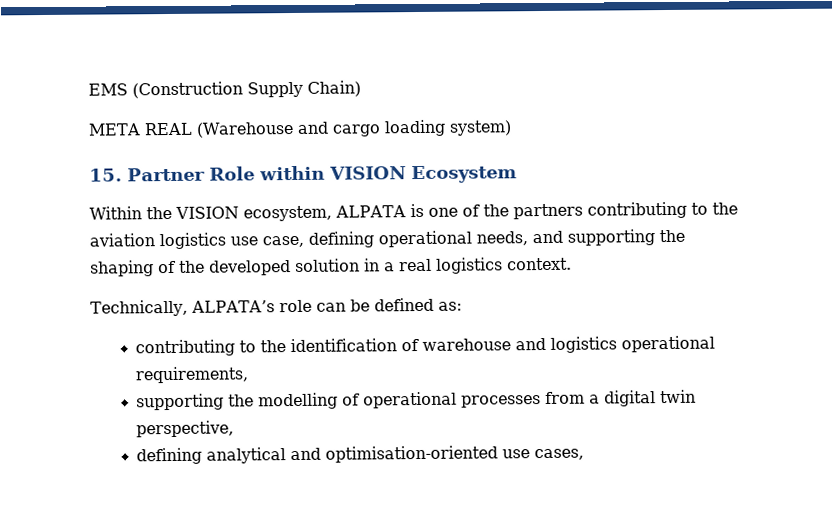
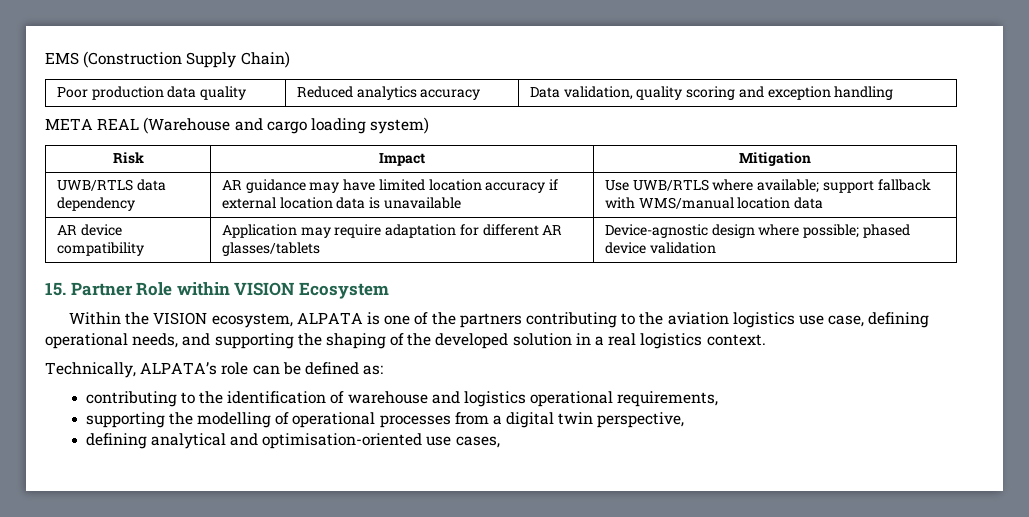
+ Poor production data quality | Reduced analytics accuracy | Data validation, quality scoring and exception handling
+ Risk | Impact | Mitigation
+ UWB/RTLS data dependency | AR guidance may have limited location accuracy if external location data is unavailable | Use UWB/RTLS where available; support fallback with WMS/manual location data
+ AR device compatibility | Application may require adaptation for different AR glasses/tablets | Device-agnostic design where possible; phased device validation

